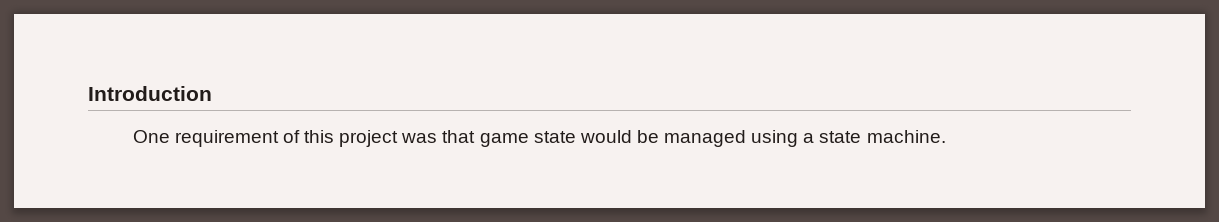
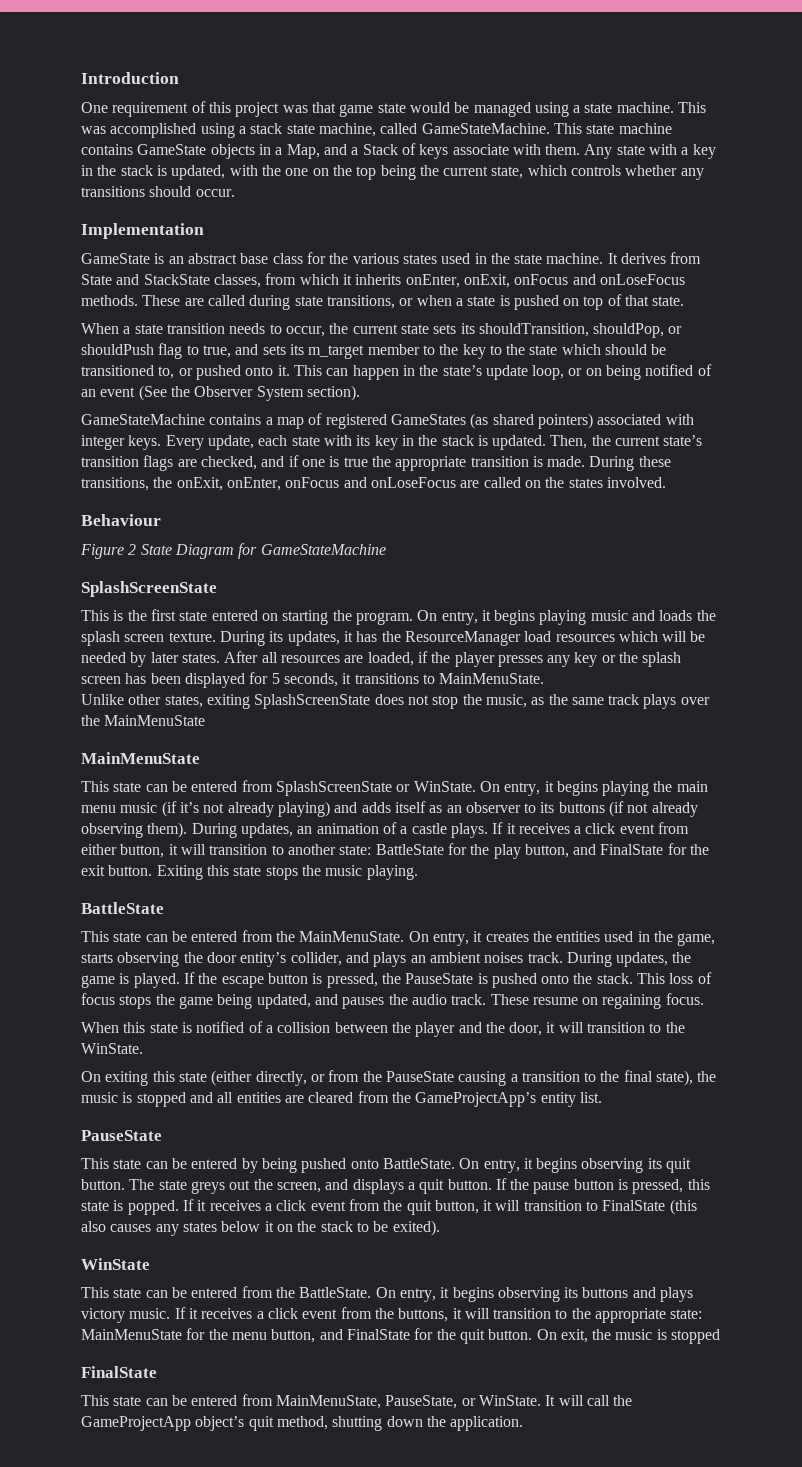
+ This was accomplished using a stack state machine, called GameStateMachine. This state machine contains GameState objects in a Map, and a Stack of keys associate with them. Any state with a key in the stack is updated, with the one on the top being the current state, which controls whether any transitions should occur.
+ Implementation
+ GameState is an abstract base class for the various states used in the state machine. It derives from State and StackState classes, from which it inherits onEnter, onExit, onFocus and onLoseFocus methods. These are called during state transitions, or when a state is pushed on top of that state.
+ When a state transition needs to occur, the current state sets its shouldTransition, shouldPop, or shouldPush flag to true, and sets its m_target member to the key to the state which should be transitioned to, or pushed onto it. This can happen in the state’s update loop, or on being notified of an event (See the Observer System section).
+ GameStateMachine contains a map of registered GameStates (as shared pointers) associated with integer keys. Every update, each state with its key in the stack is updated. Then, the current state’s transition flags are checked, and if one is true the appropriate transition is made. During these transitions, the onExit, onEnter, onFocus and onLoseFocus are called on the states involved.
+ Behaviour
+ Figure 2 State Diagram for GameStateMachine
+ SplashScreenState
+ This is the first state entered on starting the program. On entry, it begins playing music and loads the splash screen texture. During its updates, it has the ResourceManager load resources which will be needed by later states. After all resources are loaded, if the player presses any key or the splash screen has been displayed for 5 seconds, it transitions to MainMenuState.
+ Unlike other states, exiting SplashScreenState does not stop the music, as the same track plays over the MainMenuState
+ MainMenuState
+ This state can be entered from SplashScreenState or WinState. On entry, it begins playing the main menu music (if it’s not already playing) and adds itself as an observer to its buttons (if not already observing them). During updates, an animation of a castle plays. If it receives a click event from either button, it will transition to another state: BattleState for the play button, and FinalState for the exit button. Exiting this state stops the music playing.
+ BattleState
+ This state can be entered from the MainMenuState. On entry, it creates the entities used in the game, starts observing the door entity’s collider, and plays an ambient noises track. During updates, the game is played. If the escape button is pressed, the PauseState is pushed onto the stack. This loss of focus stops the game being updated, and pauses the audio track. These resume on regaining focus.
+ When this state is notified of a collision between the player and the door, it will transition to the WinState.
+ On exiting this state (either directly, or from the PauseState causing a transition to the final state), the music is stopped and all entities are cleared from the GameProjectApp’s entity list.
+ PauseState
+ This state can be entered by being pushed onto BattleState. On entry, it begins observing its quit button. The state greys out the screen, and displays a quit button. If the pause button is pressed, this state is popped. If it receives a click event from the quit button, it will transition to FinalState (this also causes any states below it on the stack to be exited).
+ WinState
+ This state can be entered from the BattleState. On entry, it begins observing its buttons and plays victory music. If it receives a click event from the buttons, it will transition to the appropriate state: MainMenuState for the menu button, and FinalState for the quit button. On exit, the music is stopped
+ FinalState
+ This state can be entered from MainMenuState, PauseState, or WinState. It will call the GameProjectApp object’s quit method, shutting down the application.

